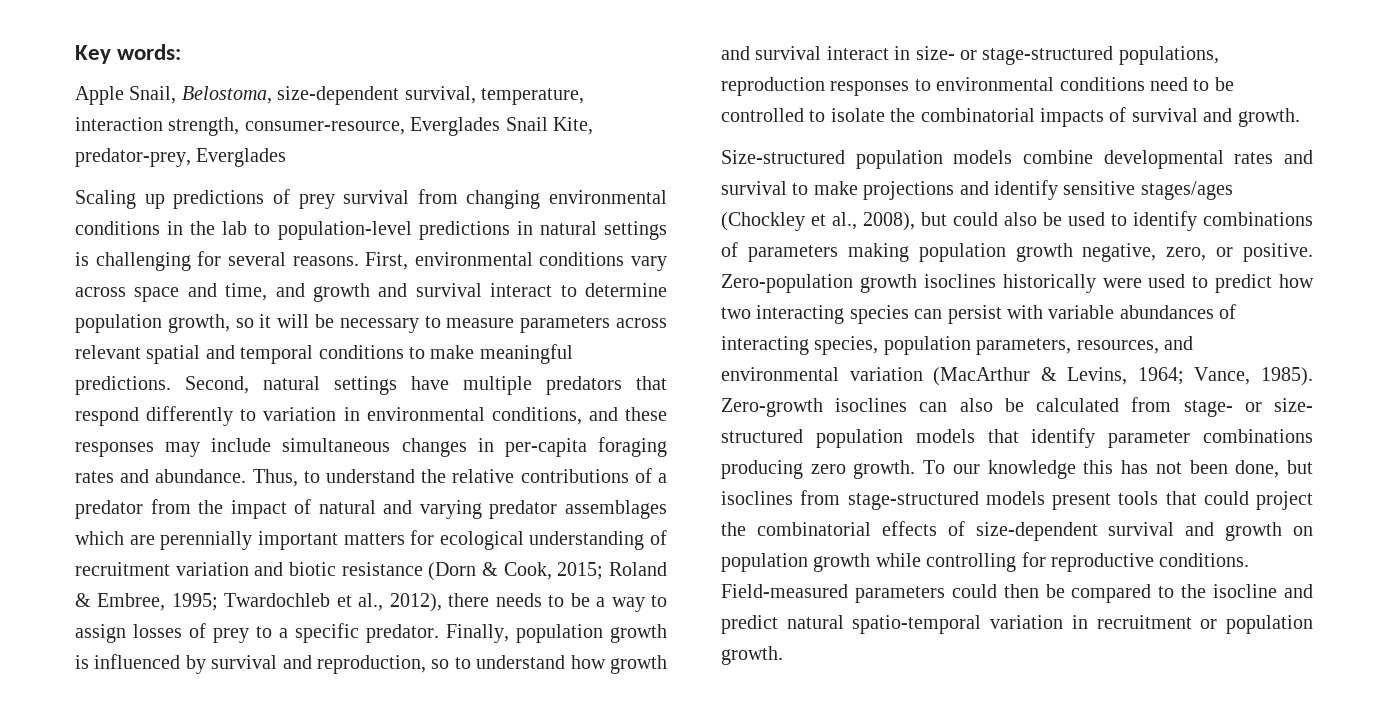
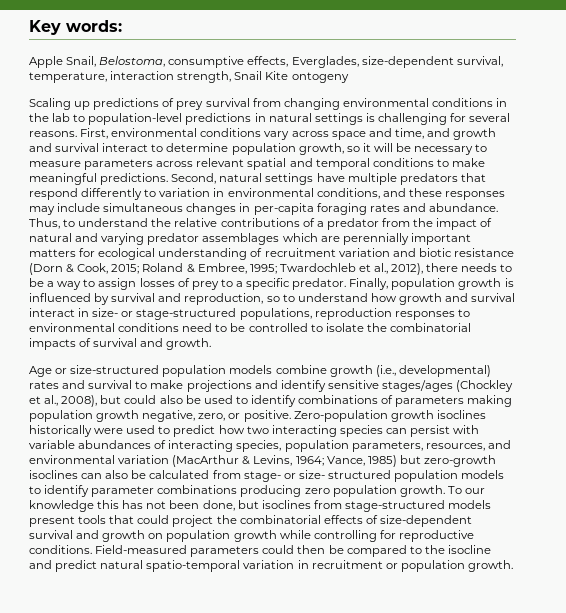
- Apple Snail, Belostoma, size-dependent survival, temperature, interaction strength, consumer-resource, Everglades Snail Kite, predator-prey, Everglades
+ Apple Snail, Belostoma, consumptive effects, Everglades, size-dependent survival, temperature, interaction strength, Snail Kite ontogeny
- Size-structured population models combine developmental rates and survival to make projections and identify sensitive stages/ages (Chockley et al., 2008), but could also be used to identify combinations of parameters making population growth negative, zero, or positive.
+ Age or size-structured population models combine growth (i.e., developmental) rates and survival to make projections and identify sensitive stages/ages (Chockley et al., 2008), but could also be used to identify combinations of parameters making population growth negative, zero, or positive.
- Zero-population growth isoclines historically were used to predict how two interacting species can persist with variable abundances of interacting species, population parameters, resources, and environmental variation (MacArthur & Levins, 1964; Vance, 1985). Zero-growth isoclines can also be calculated from stage- or size- structured population models that identify parameter combinations producing zero growth.
+ Zero-population growth isoclines historically were used to predict how two interacting species can persist with variable abundances of interacting species, population parameters, resources, and environmental variation (MacArthur & Levins, 1964; Vance, 1985) but zero-growth isoclines can also be calculated from stage- or size- structured population models to identify parameter combinations producing zero population growth.

